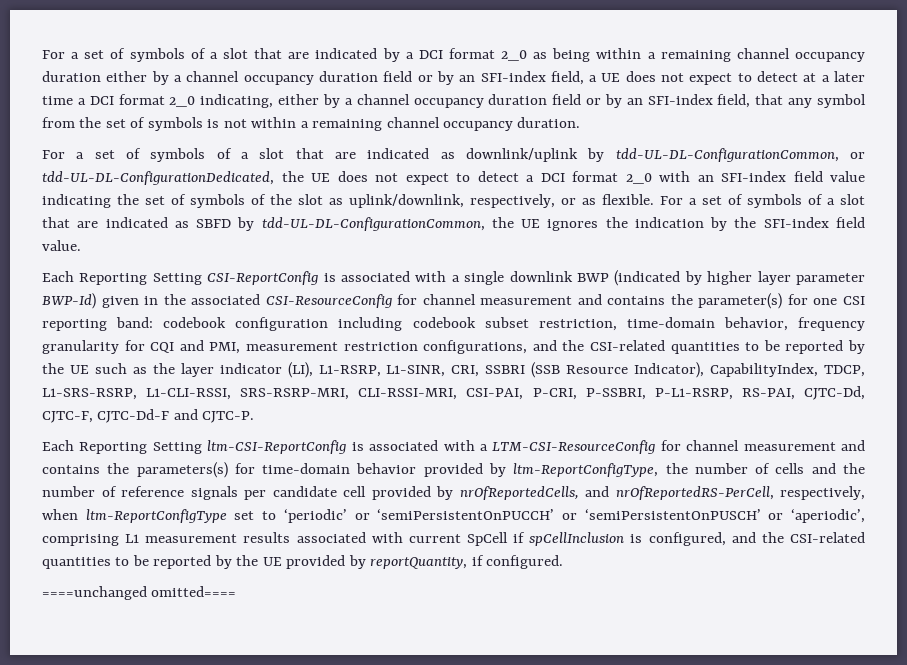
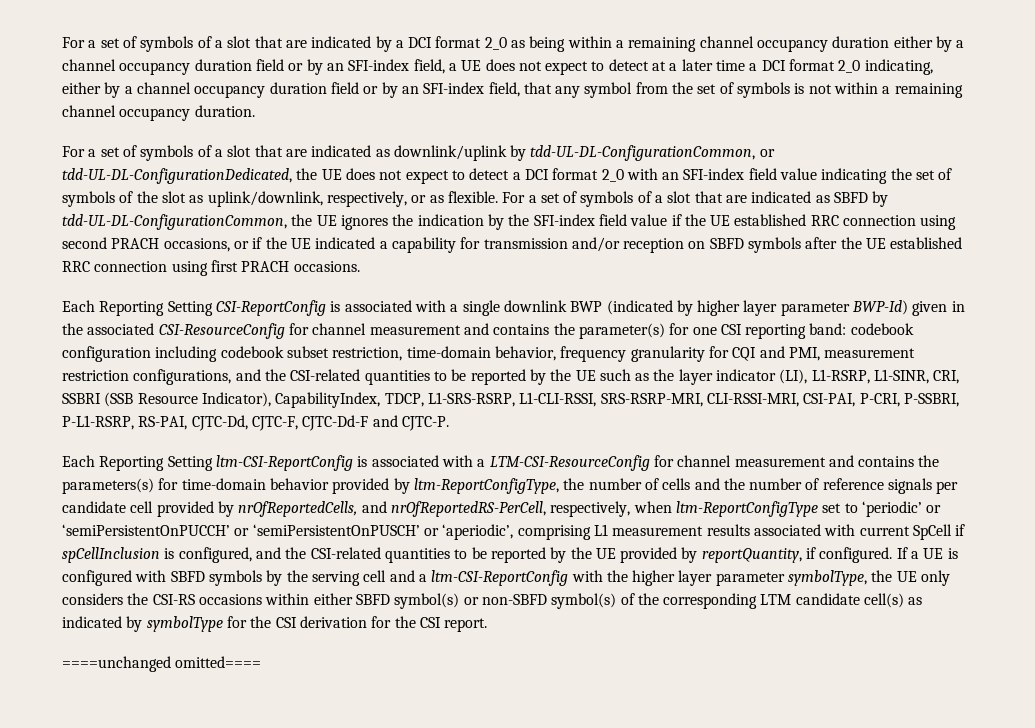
- For a set of symbols of a slot that are indicated as SBFD by tdd-UL-DL-ConfigurationCommon, the UE ignores the indication by the SFI-index field value.
+ For a set of symbols of a slot that are indicated as SBFD by tdd-UL-DL-ConfigurationCommon, the UE ignores the indication by the SFI-index field value if the UE established RRC connection using second PRACH occasions, or if the UE indicated a capability for transmission and/or reception on SBFD symbols after the UE established RRC connection using first PRACH occasions.
+ If a UE is configured with SBFD symbols by the serving cell and a ltm-CSI-ReportConfig with the higher layer parameter symbolType, the UE only considers the CSI-RS occasions within either SBFD symbol(s) or non-SBFD symbol(s) of the corresponding LTM candidate cell(s) as indicated by symbolType for the CSI derivation for the CSI report.

